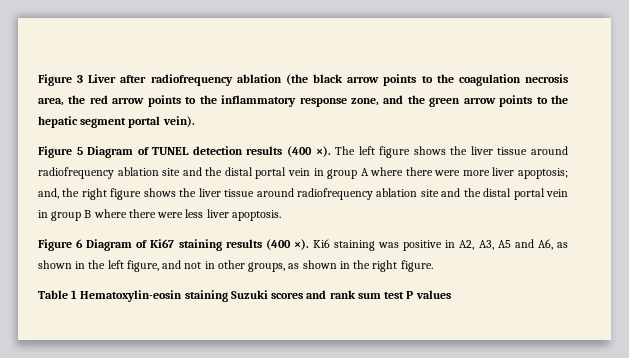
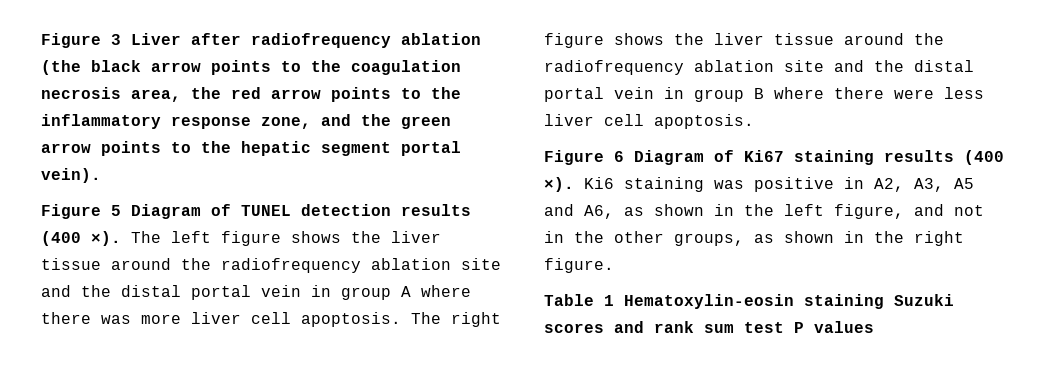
- The left figure shows the liver tissue around radiofrequency ablation site and the distal portal vein in group A where there were more liver apoptosis; and, the right figure shows the liver tissue around radiofrequency ablation site and the distal portal vein in group B where there were less liver apoptosis.
+ The left figure shows the liver tissue around the radiofrequency ablation site and the distal portal vein in group A where there was more liver cell apoptosis. The right figure shows the liver tissue around the radiofrequency ablation site and the distal portal vein in group B where there were less liver cell apoptosis.
- Ki6 staining was positive in A2, A3, A5 and A6, as shown in the left figure, and not in other groups, as shown in the right figure.
+ Ki6 staining was positive in A2, A3, A5 and A6, as shown in the left figure, and not in the other groups, as shown in the right figure.

